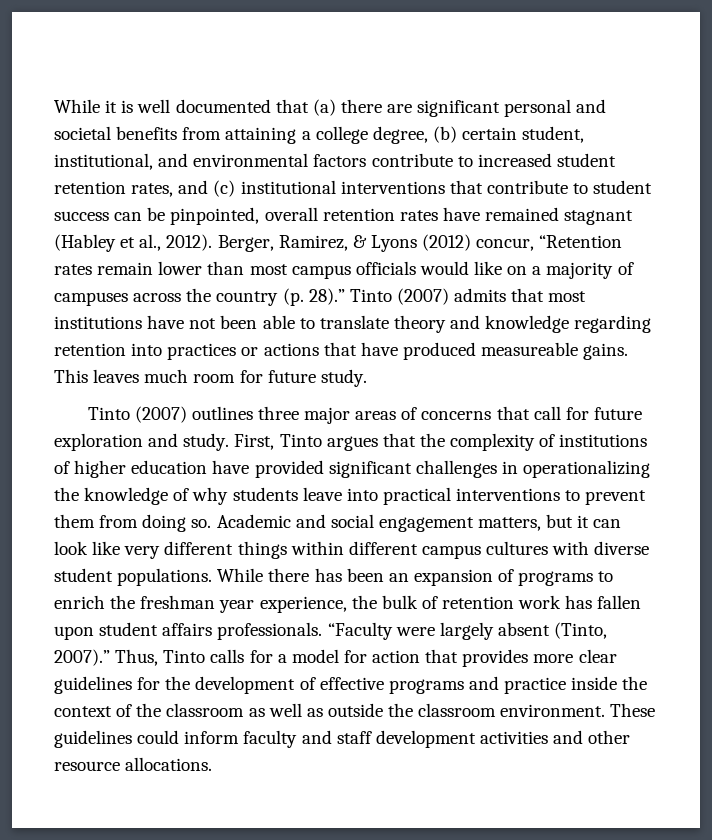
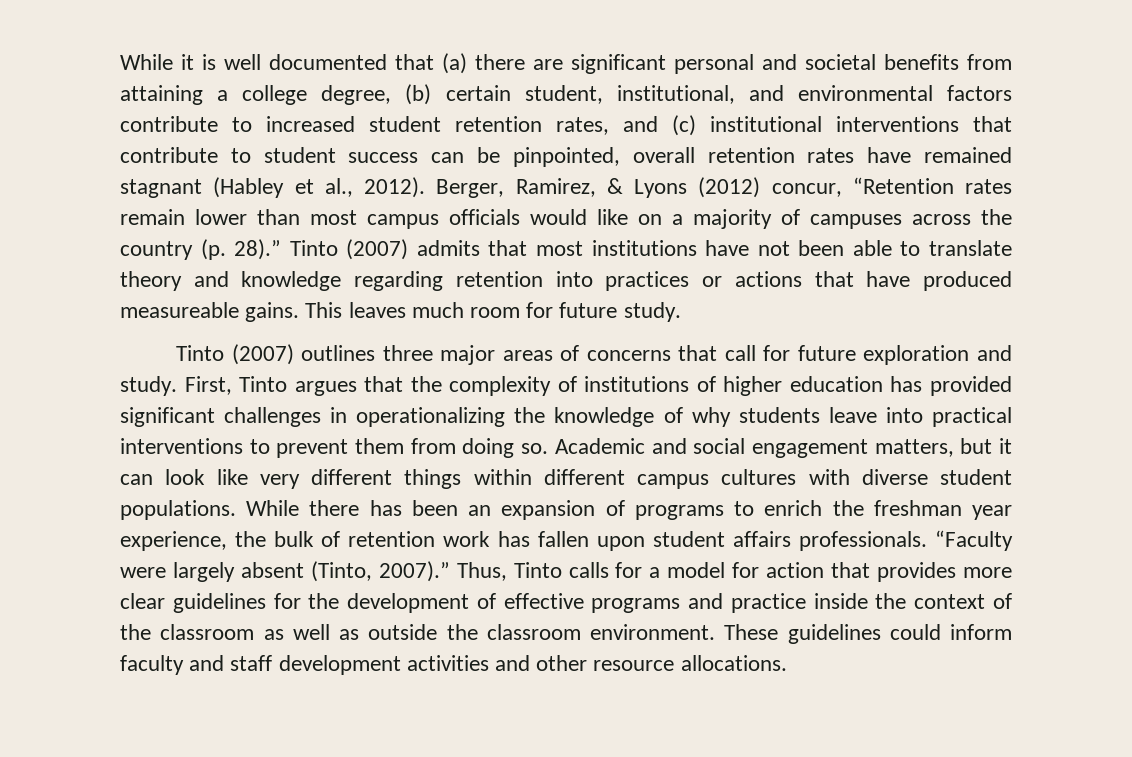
- First, Tinto argues that the complexity of institutions of higher education have provided significant challenges in operationalizing the knowledge of why students leave into practical interventions to prevent them from doing so.
+ First, Tinto argues that the complexity of institutions of higher education has provided significant challenges in operationalizing the knowledge of why students leave into practical interventions to prevent them from doing so.

